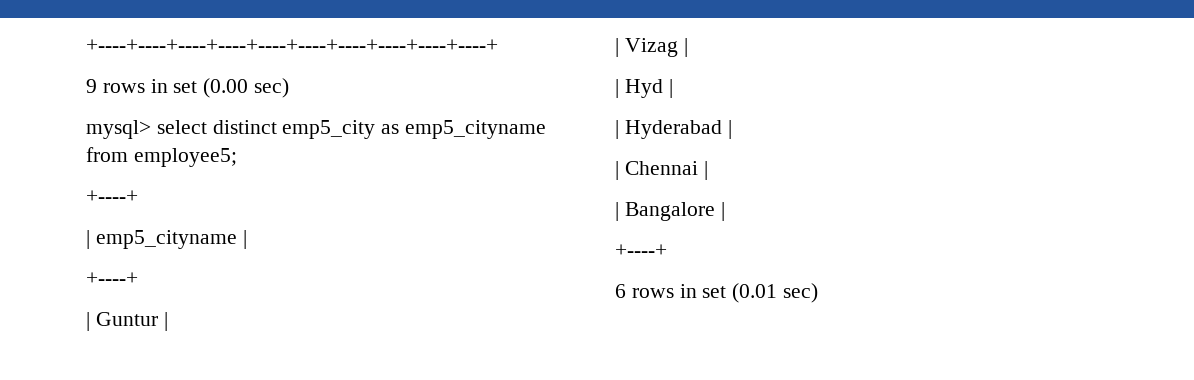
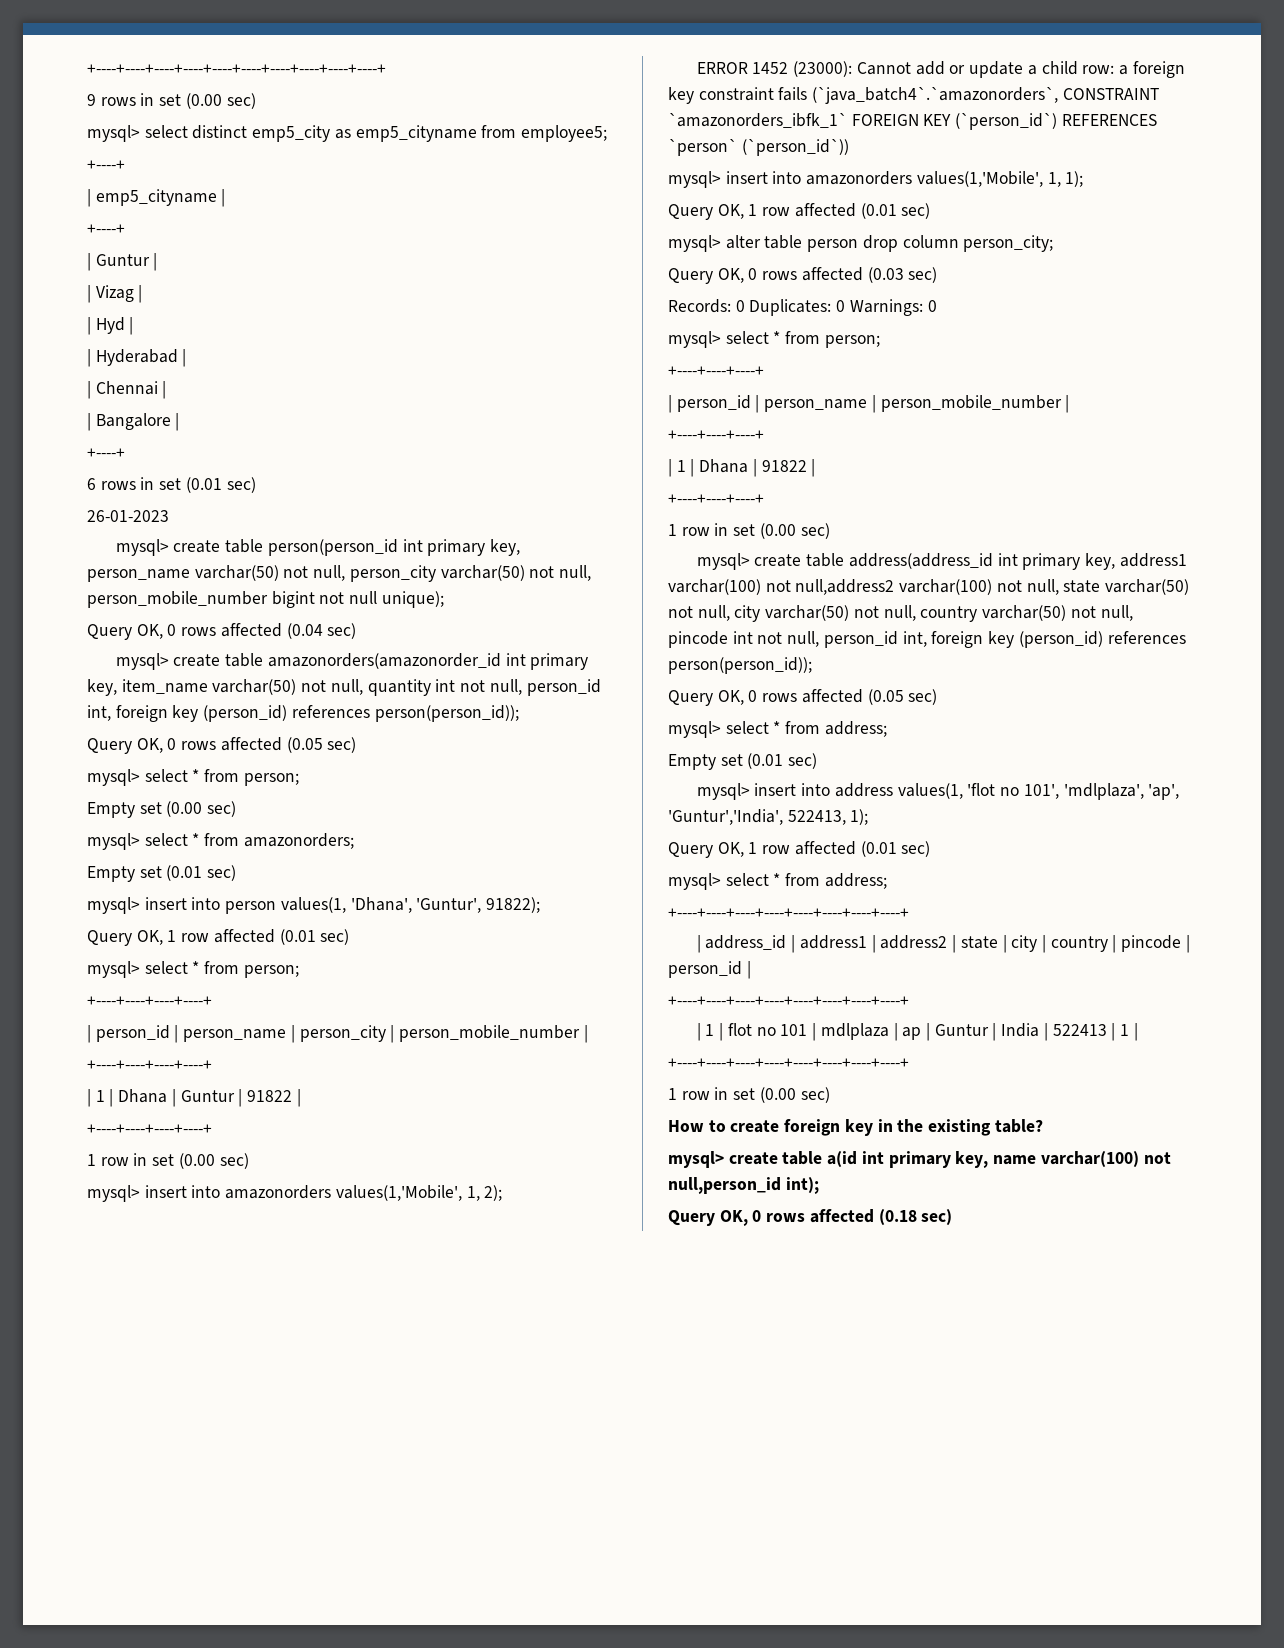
+ 26-01-2023
+ mysql> create table person(person_id int primary key, person_name varchar(50) not null, person_city varchar(50) not null, person_mobile_number bigint not null unique);
+ Query OK, 0 rows affected (0.04 sec)
+ mysql> create table amazonorders(amazonorder_id int primary key, item_name varchar(50) not null, quantity int not null, person_id int, foreign key (person_id) references person(person_id));
+ Query OK, 0 rows affected (0.05 sec)
+ mysql> select * from person;
+ Empty set (0.00 sec)
+ mysql> select * from amazonorders;
+ Empty set (0.01 sec)
+ mysql> insert into person values(1, 'Dhana', 'Guntur', 91822);
+ Query OK, 1 row affected (0.01 sec)
+ mysql> select * from person;
+ +----+----+----+----+
+ | person_id | person_name | person_city | person_mobile_number |
+ +----+----+----+----+
+ | 1 | Dhana | Guntur | 91822 |
+ +----+----+----+----+
+ 1 row in set (0.00 sec)
+ mysql> insert into amazonorders values(1,'Mobile', 1, 2);
+ ERROR 1452 (23000): Cannot add or update a child row: a foreign key constraint fails (`java_batch4`.`amazonorders`, CONSTRAINT `amazonorders_ibfk_1` FOREIGN KEY (`person_id`) REFERENCES `person` (`person_id`))
+ mysql> insert into amazonorders values(1,'Mobile', 1, 1);
+ Query OK, 1 row affected (0.01 sec)
+ mysql> alter table person drop column person_city;
+ Query OK, 0 rows affected (0.03 sec)
+ Records: 0 Duplicates: 0 Warnings: 0
+ mysql> select * from person;
+ +----+----+----+
+ | person_id | person_name | person_mobile_number |
+ +----+----+----+
+ | 1 | Dhana | 91822 |
+ +----+----+----+
+ 1 row in set (0.00 sec)
+ mysql> create table address(address_id int primary key, address1 varchar(100) not null,address2 varchar(100) not null, state varchar(50) not null, city varchar(50) not null, country varchar(50) not null, pincode int not null, person_id int, foreign key (person_id) references person(person_id));
+ Query OK, 0 rows affected (0.05 sec)
+ mysql> select * from address;
+ Empty set (0.01 sec)
+ mysql> insert into address values(1, 'flot no 101', 'mdlplaza', 'ap', 'Guntur','India', 522413, 1);
+ Query OK, 1 row affected (0.01 sec)
+ mysql> select * from address;
+ +----+----+----+----+----+----+----+----+
+ | address_id | address1 | address2 | state | city | country | pincode | person_id |
+ +----+----+----+----+----+----+----+----+
+ | 1 | flot no 101 | mdlplaza | ap | Guntur | India | 522413 | 1 |
+ +----+----+----+----+----+----+----+----+
+ 1 row in set (0.00 sec)
+ How to create foreign key in the existing table?
+ mysql> create table a(id int primary key, name varchar(100) not null,person_id int);
+ Query OK, 0 rows affected (0.18 sec)

